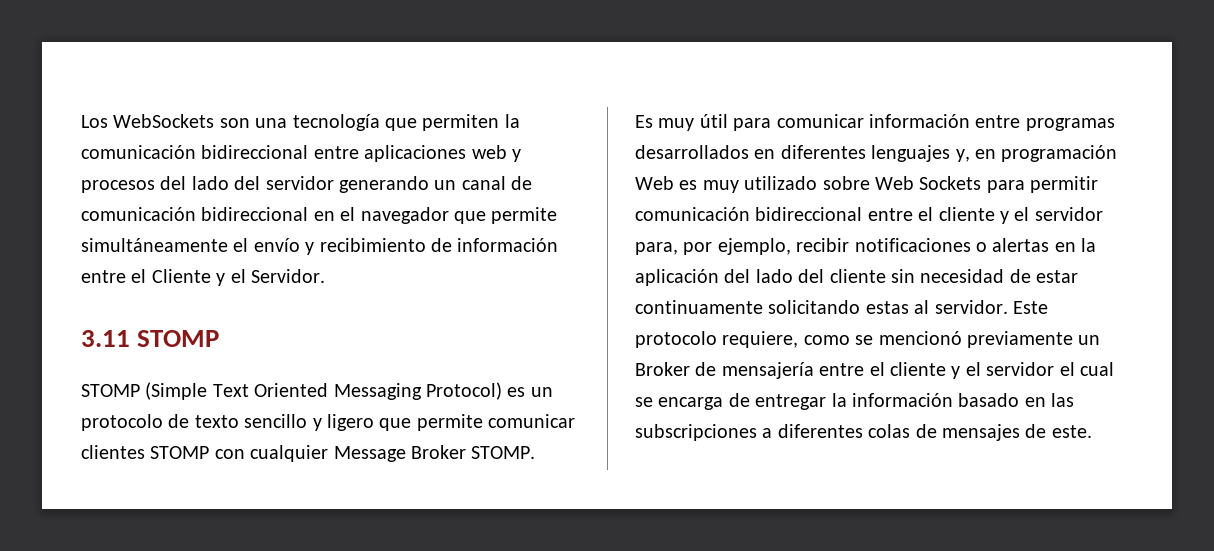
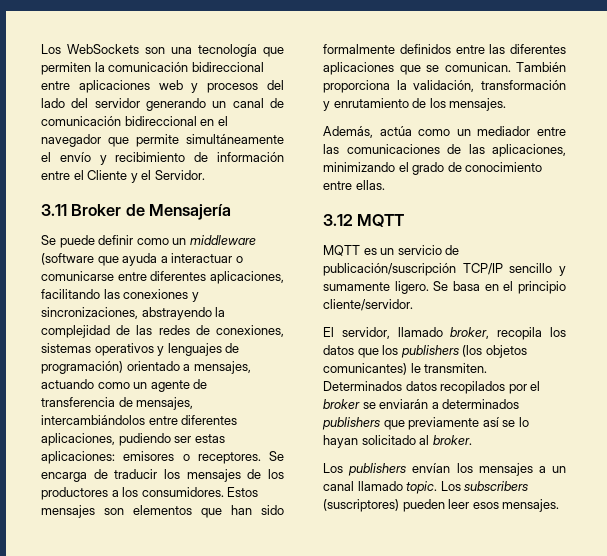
- 3.11 STOMP
- STOMP (Simple Text Oriented Messaging Protocol) es un protocolo de texto sencillo y ligero que permite comunicar clientes STOMP con cualquier Message Broker STOMP.
- Es muy útil para comunicar información entre programas desarrollados en diferentes lenguajes y, en programación Web es muy utilizado sobre Web Sockets para permitir comunicación bidireccional entre el cliente y el servidor para, por ejemplo, recibir notificaciones o alertas en la aplicación del lado del cliente sin necesidad de estar continuamente solicitando estas al servidor. Este protocolo requiere, como se mencionó previamente un Broker de mensajería entre el cliente y el servidor el cual se encarga de entregar la información basado en las subscripciones a diferentes colas de mensajes de este.
+ 3.11 Broker de Mensajería
+ Se puede definir como un middleware (software que ayuda a interactuar o comunicarse entre diferentes aplicaciones, facilitando las conexiones y sincronizaciones, abstrayendo la complejidad de las redes de conexiones, sistemas operativos y lenguajes de programación) orientado a mensajes, actuando como un agente de transferencia de mensajes, intercambiándolos entre diferentes aplicaciones, pudiendo ser estas aplicaciones: emisores o receptores. Se encarga de traducir los mensajes de los productores a los consumidores. Estos mensajes son elementos que han sido formalmente definidos entre las diferentes aplicaciones que se comunican. También proporciona la validación, transformación y enrutamiento de los mensajes.
+ Además, actúa como un mediador entre las comunicaciones de las aplicaciones, minimizando el grado de conocimiento entre ellas.
+ 3.12 MQTT
+ MQTT es un servicio de publicación/suscripción TCP/IP sencillo y sumamente ligero. Se basa en el principio cliente/servidor.
+ El servidor, llamado broker, recopila los datos que los publishers (los objetos comunicantes) le transmiten. Determinados datos recopilados por el broker se enviarán a determinados publishers que previamente así se lo hayan solicitado al broker.
+ Los publishers envían los mensajes a un canal llamado topic. Los subscribers (suscriptores) pueden leer esos mensajes.

